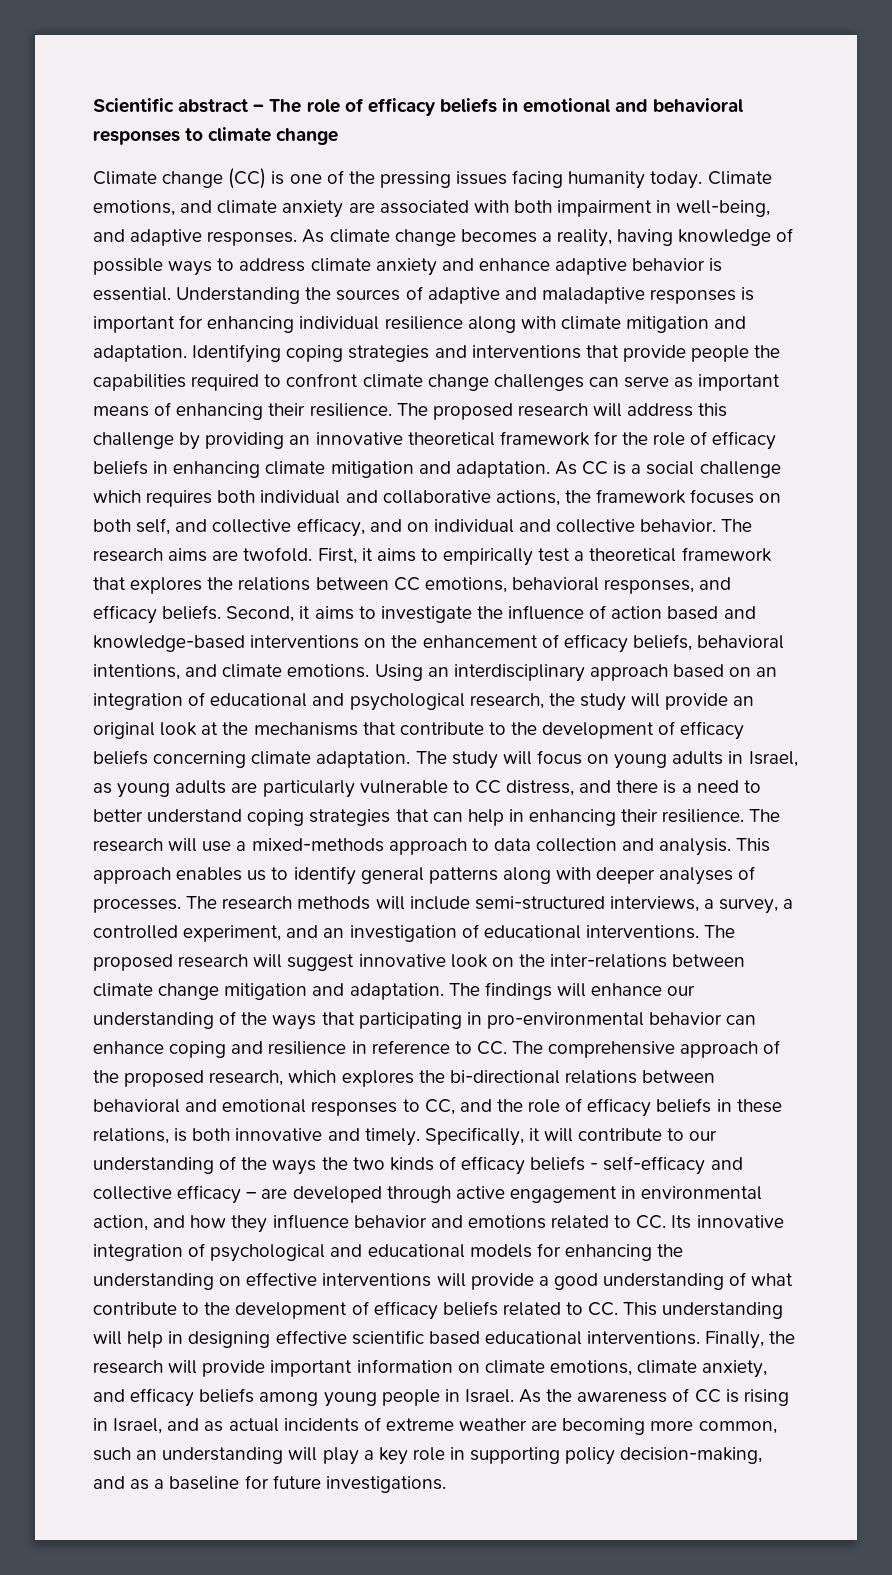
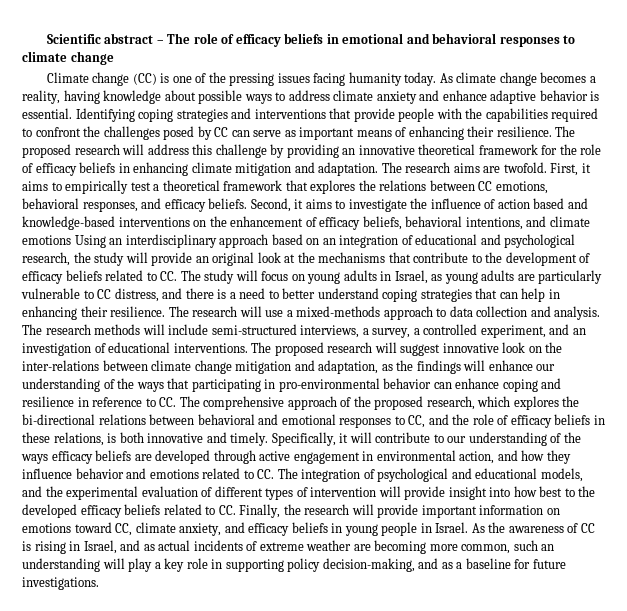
- Climate emotions, and climate anxiety are associated with both impairment in well-being, and adaptive responses.
- As climate change becomes a reality, having knowledge of possible ways to address climate anxiety and enhance adaptive behavior is essential.
+ As climate change becomes a reality, having knowledge about possible ways to address climate anxiety and enhance adaptive behavior is essential.
- Understanding the sources of adaptive and maladaptive responses is important for enhancing individual resilience along with climate mitigation and adaptation.
- Identifying coping strategies and interventions that provide people the capabilities required to confront climate change challenges can serve as important means of enhancing their resilience.
+ Identifying coping strategies and interventions that provide people with the capabilities required to confront the challenges posed by CC can serve as important means of enhancing their resilience.
- As CC is a social challenge which requires both individual and collaborative actions, the framework focuses on both self, and collective efficacy, and on individual and collective behavior.
- Second, it aims to investigate the influence of action based and knowledge-based interventions on the enhancement of efficacy beliefs, behavioral intentions, and climate emotions. Using an interdisciplinary approach based on an integration of educational and psychological research, the study will provide an original look at the mechanisms that contribute to the development of efficacy beliefs concerning climate adaptation. The study will focus on young adults in Israel, as young adults are particularly vulnerable to CC distress, and there is a need to better understand coping strategies that can help in enhancing their resilience.
+ Second, it aims to investigate the influence of action based and knowledge-based interventions on the enhancement of efficacy beliefs, behavioral intentions, and climate emotions Using an interdisciplinary approach based on an integration of educational and psychological research, the study will provide an original look at the mechanisms that contribute to the development of efficacy beliefs related to CC. The study will focus on young adults in Israel, as young adults are particularly vulnerable to CC distress, and there is a need to better understand coping strategies that can help in enhancing their resilience.
- This approach enables us to identify general patterns along with deeper analyses of processes.
- The proposed research will suggest innovative look on the inter-relations between climate change mitigation and adaptation. The findings will enhance our understanding of the ways that participating in pro-environmental behavior can enhance coping and resilience in reference to CC. The comprehensive approach of the proposed research, which explores the bi-directional relations between behavioral and emotional responses to CC, and the role of efficacy beliefs in these relations, is both innovative and timely.
+ The proposed research will suggest innovative look on the inter-relations between climate change mitigation and adaptation, as the findings will enhance our understanding of the ways that participating in pro-environmental behavior can enhance coping and resilience in reference to CC. The comprehensive approach of the proposed research, which explores the bi-directional relations between behavioral and emotional responses to CC, and the role of efficacy beliefs in these relations, is both innovative and timely.
- Specifically, it will contribute to our understanding of the ways the two kinds of efficacy beliefs - self-efficacy and collective efficacy – are developed through active engagement in environmental action, and how they influence behavior and emotions related to CC. Its innovative integration of psychological and educational models for enhancing the understanding on effective interventions will provide a good understanding of what contribute to the development of efficacy beliefs related to CC. This understanding will help in designing effective scientific based educational interventions. Finally, the research will provide important information on climate emotions, climate anxiety, and efficacy beliefs among young people in Israel.
+ Specifically, it will contribute to our understanding of the ways efficacy beliefs are developed through active engagement in environmental action, and how they influence behavior and emotions related to CC. The integration of psychological and educational models, and the experimental evaluation of different types of intervention will provide insight into how best to the developed efficacy beliefs related to CC. Finally, the research will provide important information on emotions toward CC, climate anxiety, and efficacy beliefs in young people in Israel.

